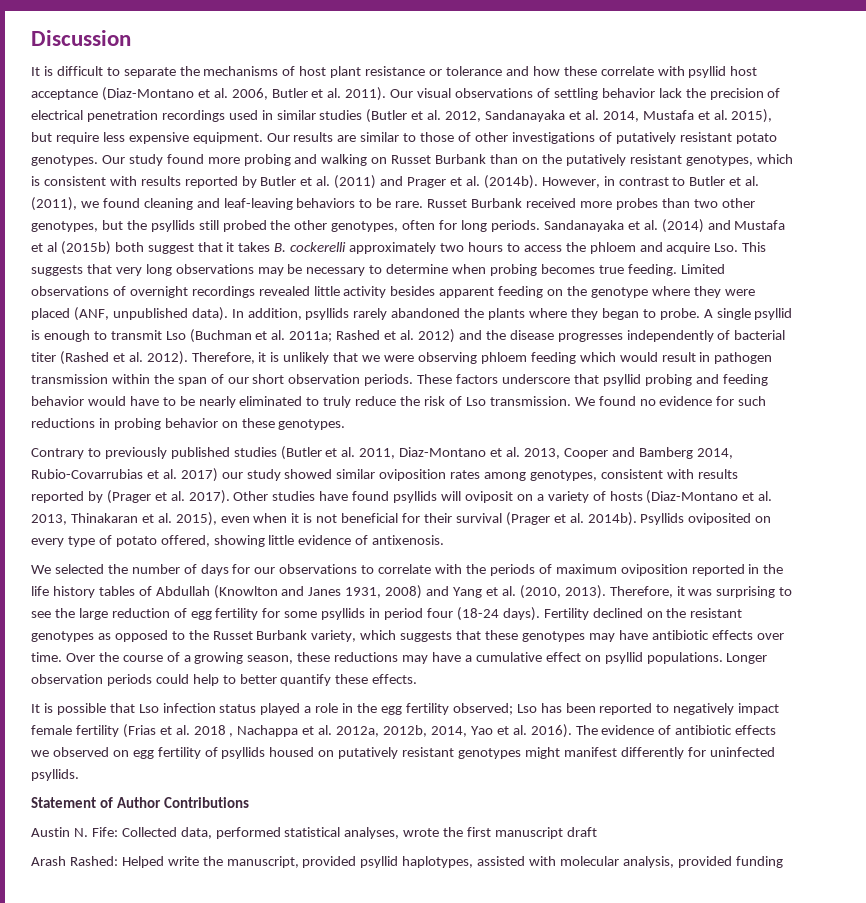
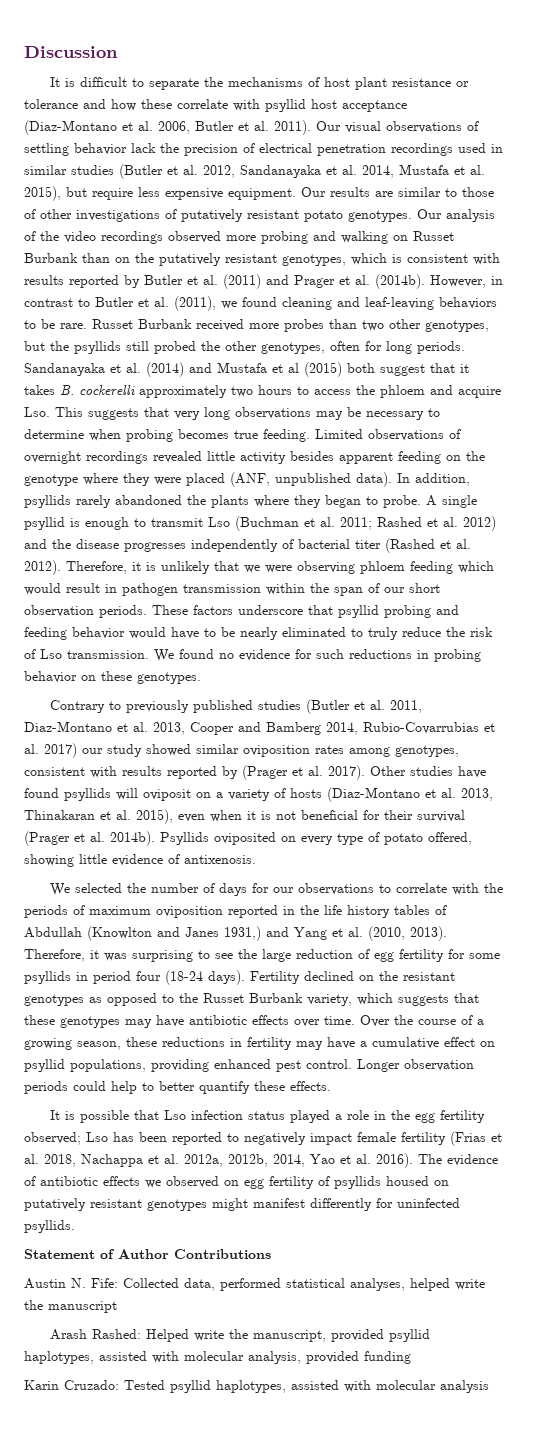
- Our study found more probing and walking on Russet Burbank than on the putatively resistant genotypes, which is consistent with results reported by Butler et al. (2011) and Prager et al. (2014b).
+ Our analysis of the video recordings observed more probing and walking on Russet Burbank than on the putatively resistant genotypes, which is consistent with results reported by Butler et al. (2011) and Prager et al. (2014b).
- Sandanayaka et al. (2014) and Mustafa et al (2015b) both suggest that it takes B. cockerelli approximately two hours to access the phloem and acquire Lso. This suggests that very long observations may be necessary to determine when probing becomes true feeding.
+ Sandanayaka et al. (2014) and Mustafa et al (2015) both suggest that it takes B. cockerelli approximately two hours to access the phloem and acquire Lso. This suggests that very long observations may be necessary to determine when probing becomes true feeding.
- A single psyllid is enough to transmit Lso (Buchman et al. 2011a; Rashed et al. 2012) and the disease progresses independently of bacterial titer (Rashed et al. 2012).
+ A single psyllid is enough to transmit Lso (Buchman et al. 2011; Rashed et al. 2012) and the disease progresses independently of bacterial titer (Rashed et al. 2012).
- We selected the number of days for our observations to correlate with the periods of maximum oviposition reported in the life history tables of Abdullah (Knowlton and Janes 1931, 2008) and Yang et al. (2010, 2013).
+ We selected the number of days for our observations to correlate with the periods of maximum oviposition reported in the life history tables of Abdullah (Knowlton and Janes 1931,) and Yang et al. (2010, 2013).
- Over the course of a growing season, these reductions may have a cumulative effect on psyllid populations.
+ Over the course of a growing season, these reductions in fertility may have a cumulative effect on psyllid populations, providing enhanced pest control.
- It is possible that Lso infection status played a role in the egg fertility observed; Lso has been reported to negatively impact female fertility (Frias et al. 2018 , Nachappa et al. 2012a, 2012b, 2014, Yao et al. 2016).
+ It is possible that Lso infection status played a role in the egg fertility observed; Lso has been reported to negatively impact female fertility (Frias et al. 2018, Nachappa et al. 2012a, 2012b, 2014, Yao et al. 2016).
- Austin N. Fife: Collected data, performed statistical analyses, wrote the first manuscript draft
+ Austin N. Fife: Collected data, performed statistical analyses, helped write the manuscript
+ Karin Cruzado: Tested psyllid haplotypes, assisted with molecular analysis

